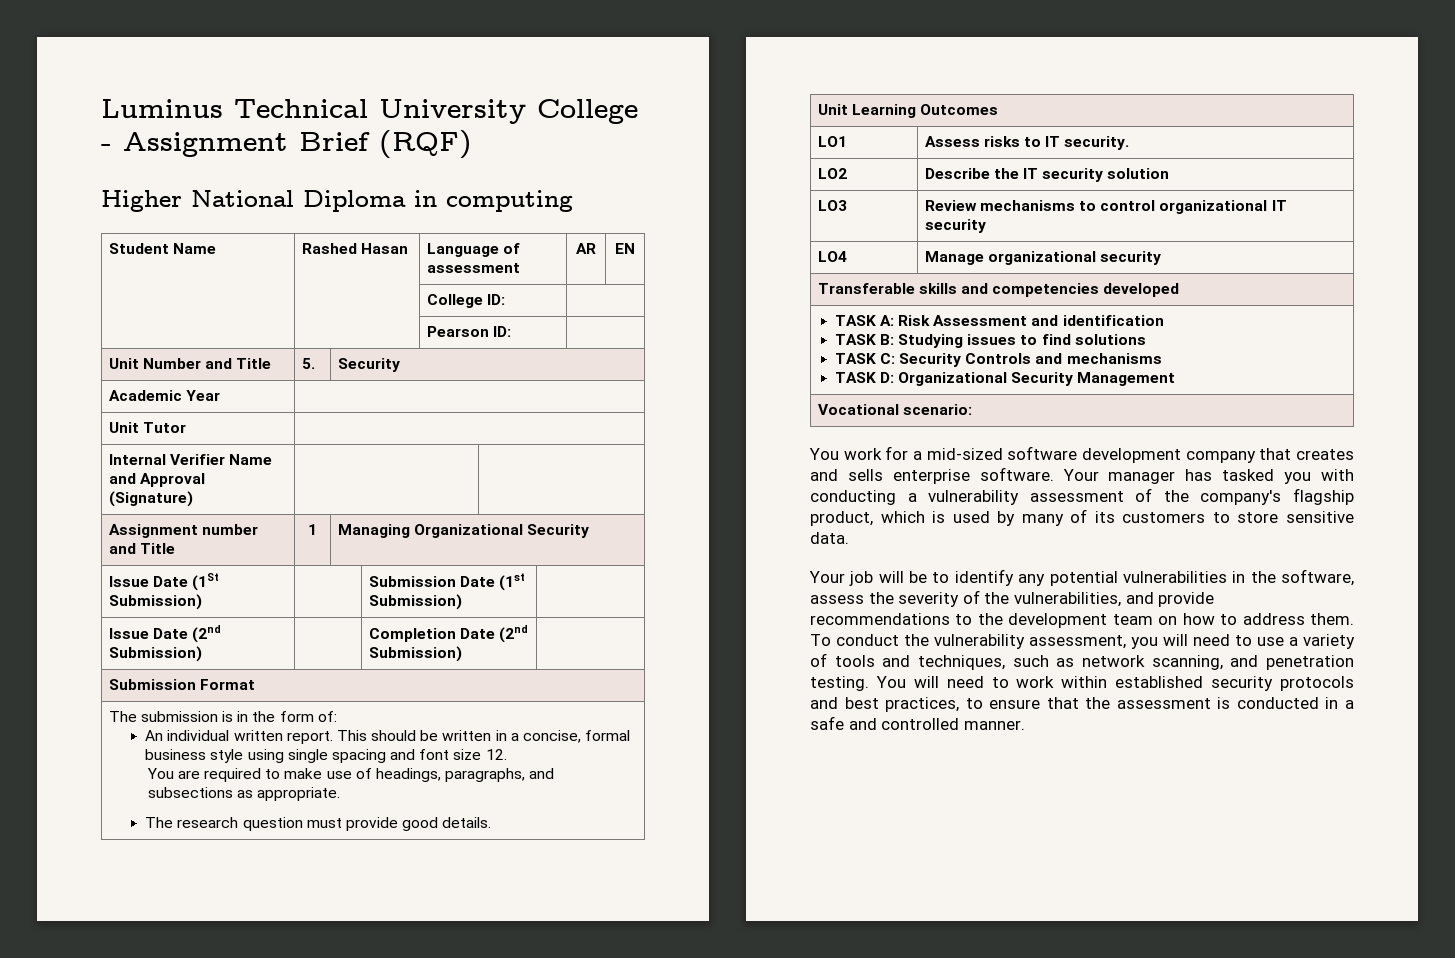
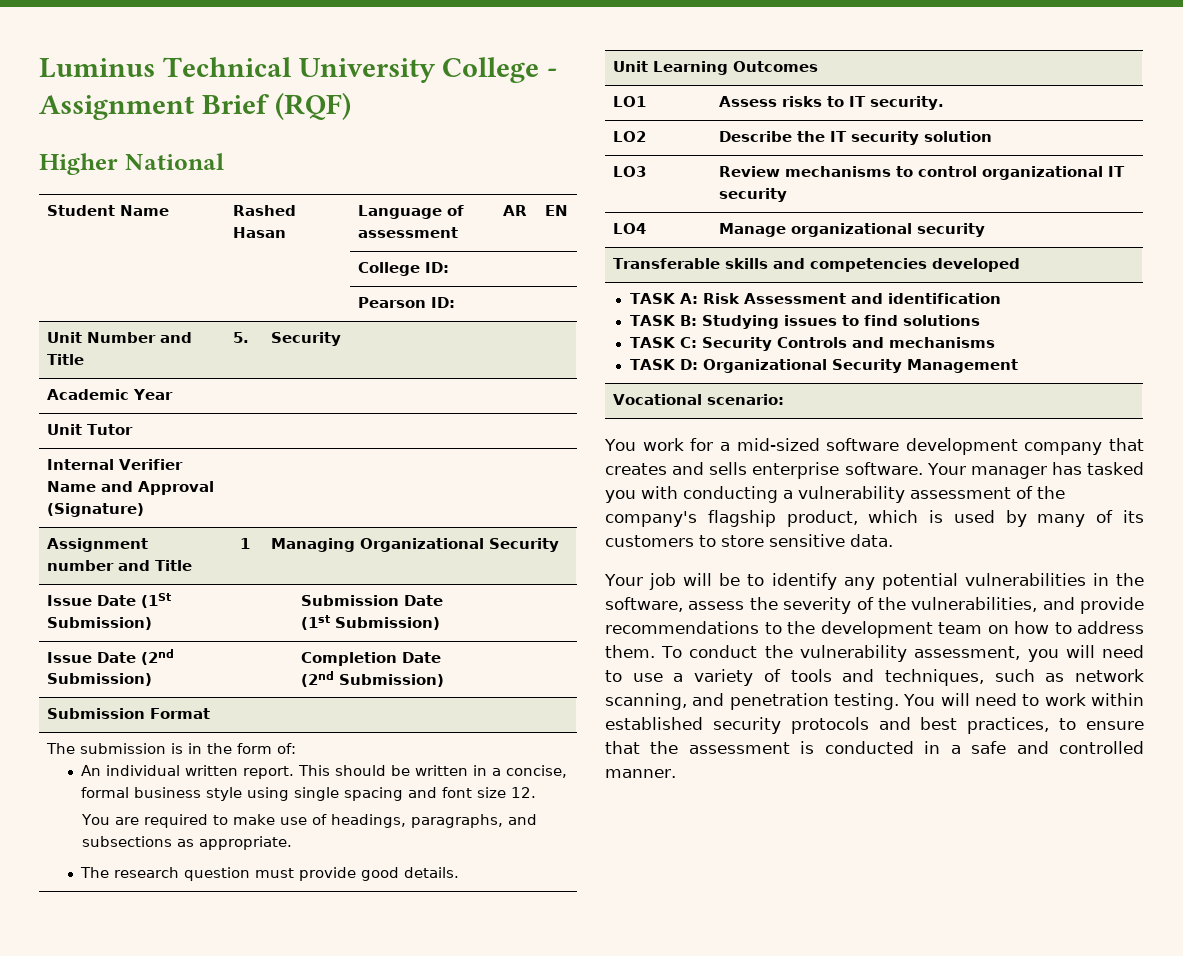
- Higher National Diploma in computing
+ Higher National

